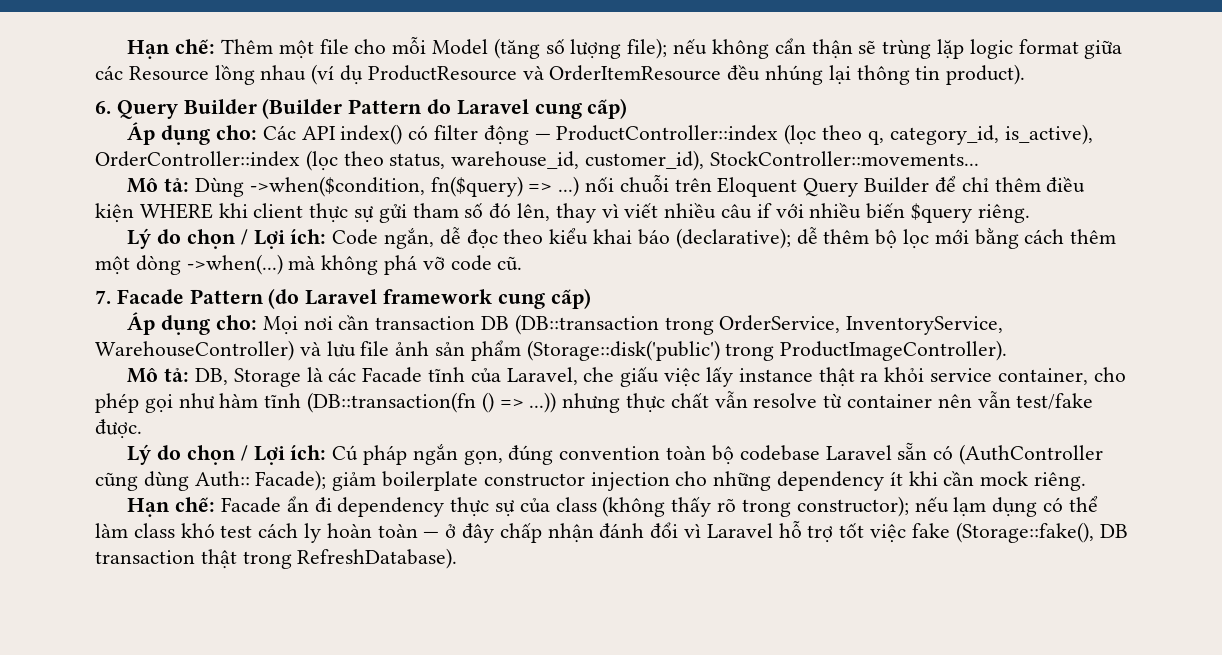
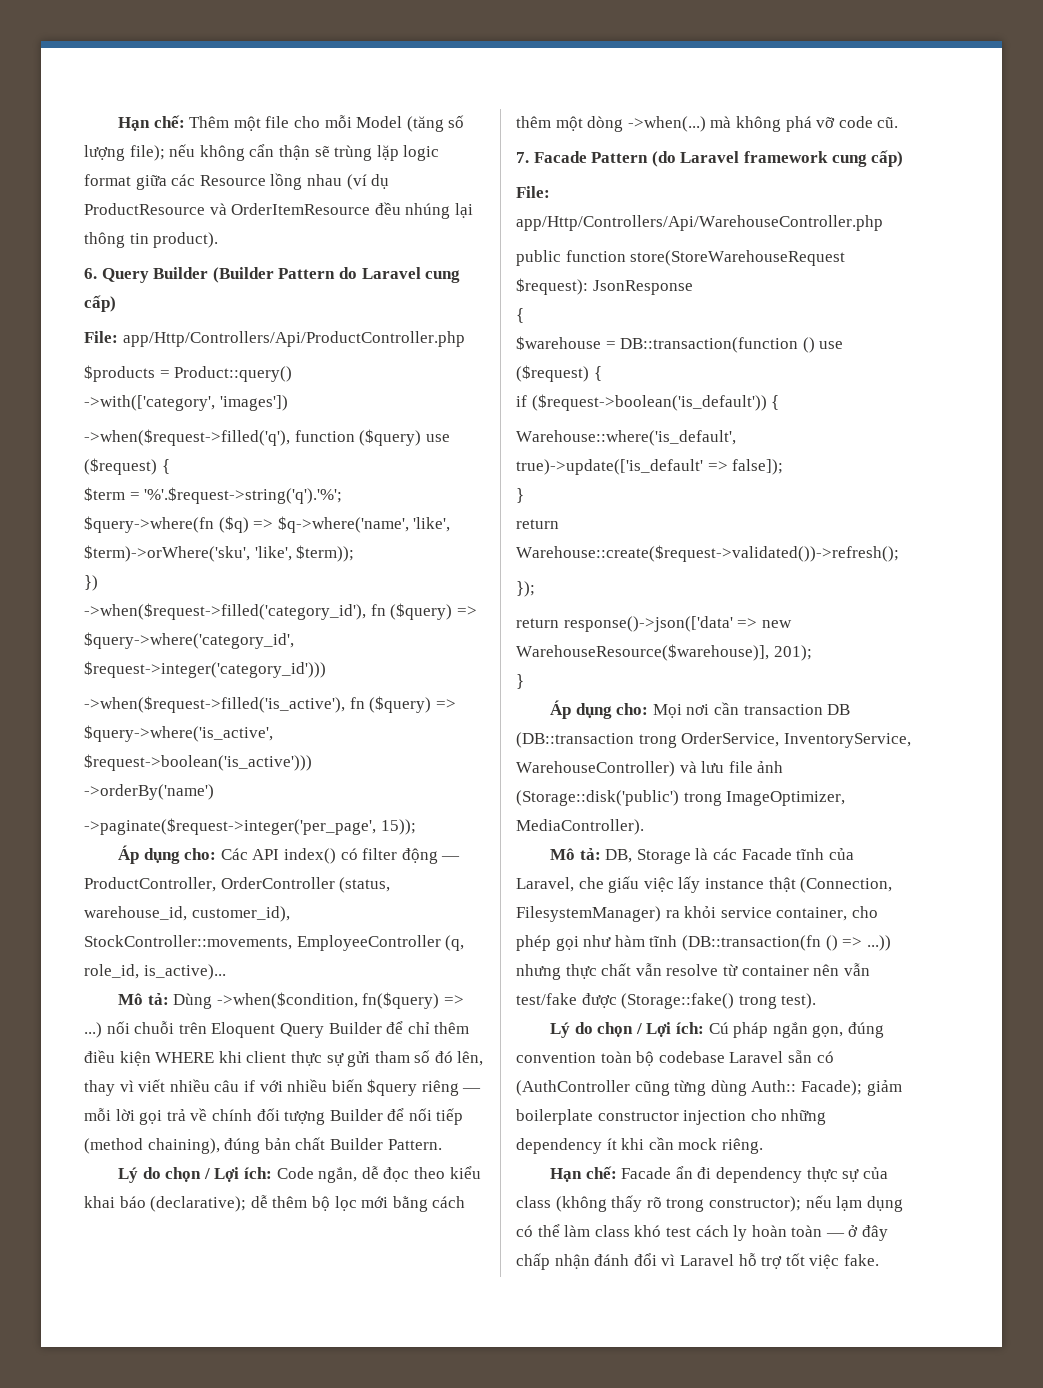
+ File: app/Http/Controllers/Api/ProductController.php
+ $products = Product::query()
+ ->with(['category', 'images'])
+ ->when($request->filled('q'), function ($query) use ($request) {
+ $term = '%'.$request->string('q').'%';
+ $query->where(fn ($q) => $q->where('name', 'like', $term)->orWhere('sku', 'like', $term));
+ })
+ ->when($request->filled('category_id'), fn ($query) => $query->where('category_id', $request->integer('category_id')))
+ ->when($request->filled('is_active'), fn ($query) => $query->where('is_active', $request->boolean('is_active')))
+ ->orderBy('name')
+ ->paginate($request->integer('per_page', 15));
- Áp dụng cho: Các API index() có filter động — ProductController::index (lọc theo q, category_id, is_active), OrderController::index (lọc theo status, warehouse_id, customer_id), StockController::movements...
+ Áp dụng cho: Các API index() có filter động — ProductController, OrderController (status, warehouse_id, customer_id), StockController::movements, EmployeeController (q, role_id, is_active)...
- Mô tả: Dùng ->when($condition, fn($query) => ...) nối chuỗi trên Eloquent Query Builder để chỉ thêm điều kiện WHERE khi client thực sự gửi tham số đó lên, thay vì viết nhiều câu if với nhiều biến $query riêng.
+ Mô tả: Dùng ->when($condition, fn($query) => ...) nối chuỗi trên Eloquent Query Builder để chỉ thêm điều kiện WHERE khi client thực sự gửi tham số đó lên, thay vì viết nhiều câu if với nhiều biến $query riêng — mỗi lời gọi trả về chính đối tượng Builder để nối tiếp (method chaining), đúng bản chất Builder Pattern.
+ File: app/Http/Controllers/Api/WarehouseController.php
+ public function store(StoreWarehouseRequest $request): JsonResponse
+ {
+ $warehouse = DB::transaction(function () use ($request) {
+ if ($request->boolean('is_default')) {
+ Warehouse::where('is_default', true)->update(['is_default' => false]);
+ }
+ return Warehouse::create($request->validated())->refresh();
+ });
+ return response()->json(['data' => new WarehouseResource($warehouse)], 201);
+ }
- Áp dụng cho: Mọi nơi cần transaction DB (DB::transaction trong OrderService, InventoryService, WarehouseController) và lưu file ảnh sản phẩm (Storage::disk('public') trong ProductImageController).
+ Áp dụng cho: Mọi nơi cần transaction DB (DB::transaction trong OrderService, InventoryService, WarehouseController) và lưu file ảnh (Storage::disk('public') trong ImageOptimizer, MediaController).
- Mô tả: DB, Storage là các Facade tĩnh của Laravel, che giấu việc lấy instance thật ra khỏi service container, cho phép gọi như hàm tĩnh (DB::transaction(fn () => ...)) nhưng thực chất vẫn resolve từ container nên vẫn test/fake được.
+ Mô tả: DB, Storage là các Facade tĩnh của Laravel, che giấu việc lấy instance thật (Connection, FilesystemManager) ra khỏi service container, cho phép gọi như hàm tĩnh (DB::transaction(fn () => ...)) nhưng thực chất vẫn resolve từ container nên vẫn test/fake được (Storage::fake() trong test).
- Lý do chọn / Lợi ích: Cú pháp ngắn gọn, đúng convention toàn bộ codebase Laravel sẵn có (AuthController cũng dùng Auth:: Facade); giảm boilerplate constructor injection cho những dependency ít khi cần mock riêng.
+ Lý do chọn / Lợi ích: Cú pháp ngắn gọn, đúng convention toàn bộ codebase Laravel sẵn có (AuthController cũng từng dùng Auth:: Facade); giảm boilerplate constructor injection cho những dependency ít khi cần mock riêng.
- Hạn chế: Facade ẩn đi dependency thực sự của class (không thấy rõ trong constructor); nếu lạm dụng có thể làm class khó test cách ly hoàn toàn — ở đây chấp nhận đánh đổi vì Laravel hỗ trợ tốt việc fake (Storage::fake(), DB transaction thật trong RefreshDatabase).
+ Hạn chế: Facade ẩn đi dependency thực sự của class (không thấy rõ trong constructor); nếu lạm dụng có thể làm class khó test cách ly hoàn toàn — ở đây chấp nhận đánh đổi vì Laravel hỗ trợ tốt việc fake.

